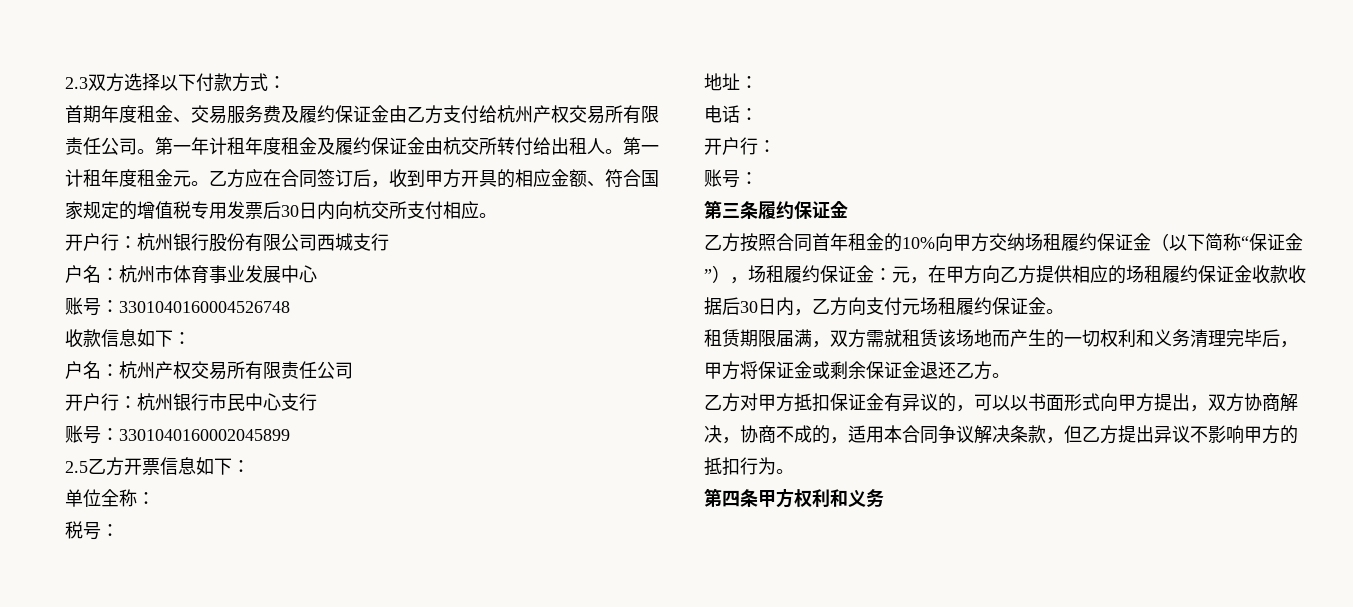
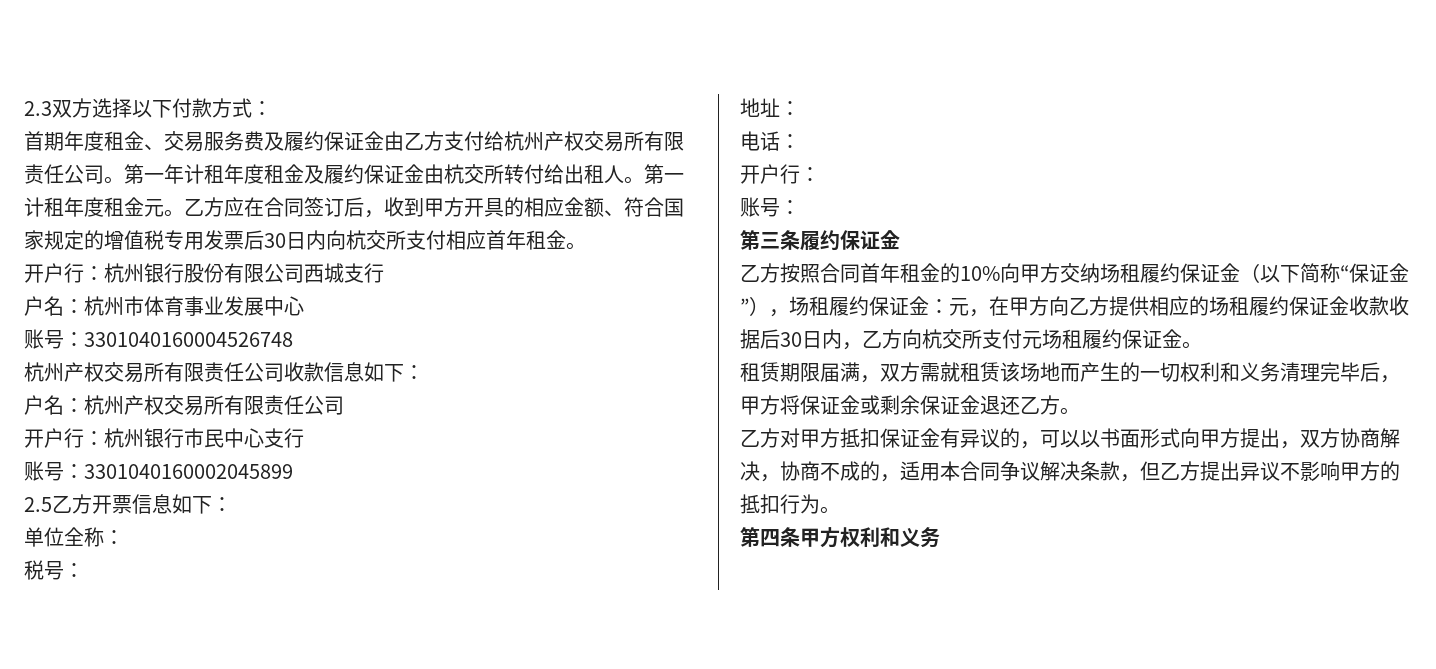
- 乙方应在合同签订后，收到甲方开具的相应金额、符合国家规定的增值税专用发票后30日内向杭交所支付相应。
+ 乙方应在合同签订后，收到甲方开具的相应金额、符合国家规定的增值税专用发票后30日内向杭交所支付相应首年租金。
- 收款信息如下：
+ 杭州产权交易所有限责任公司收款信息如下：
- 乙方按照合同首年租金的10%向甲方交纳场租履约保证金（以下简称“保证金”），场租履约保证金：元，在甲方向乙方提供相应的场租履约保证金收款收据后30日内，乙方向支付元场租履约保证金。
+ 乙方按照合同首年租金的10%向甲方交纳场租履约保证金（以下简称“保证金”），场租履约保证金：元，在甲方向乙方提供相应的场租履约保证金收款收据后30日内，乙方向杭交所支付元场租履约保证金。

